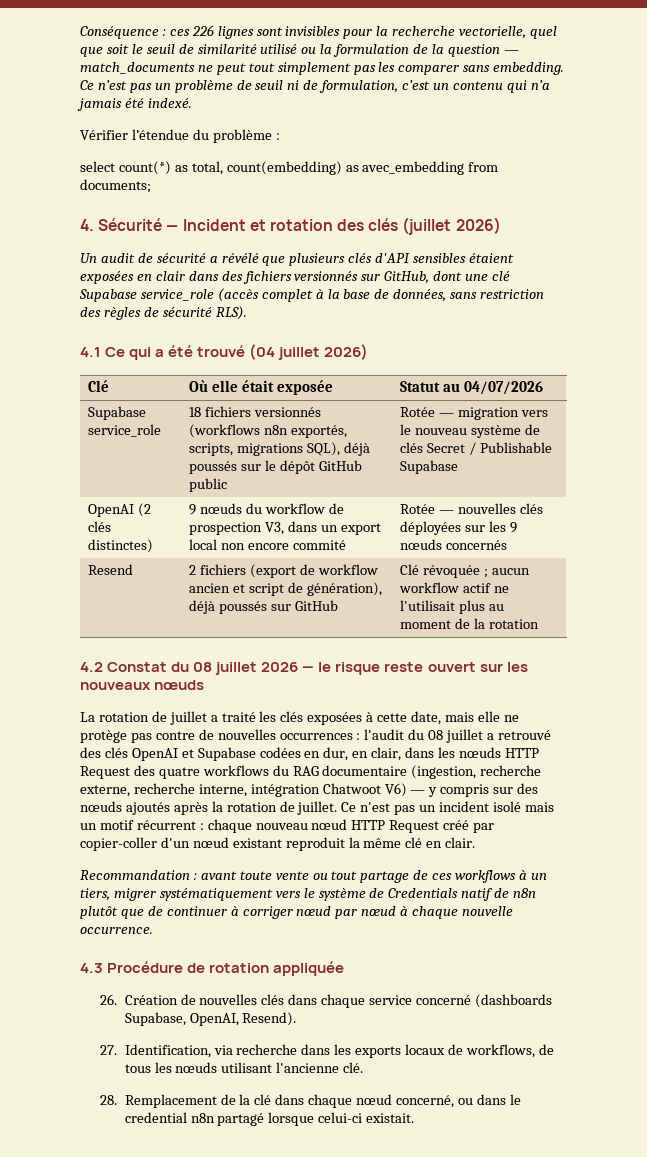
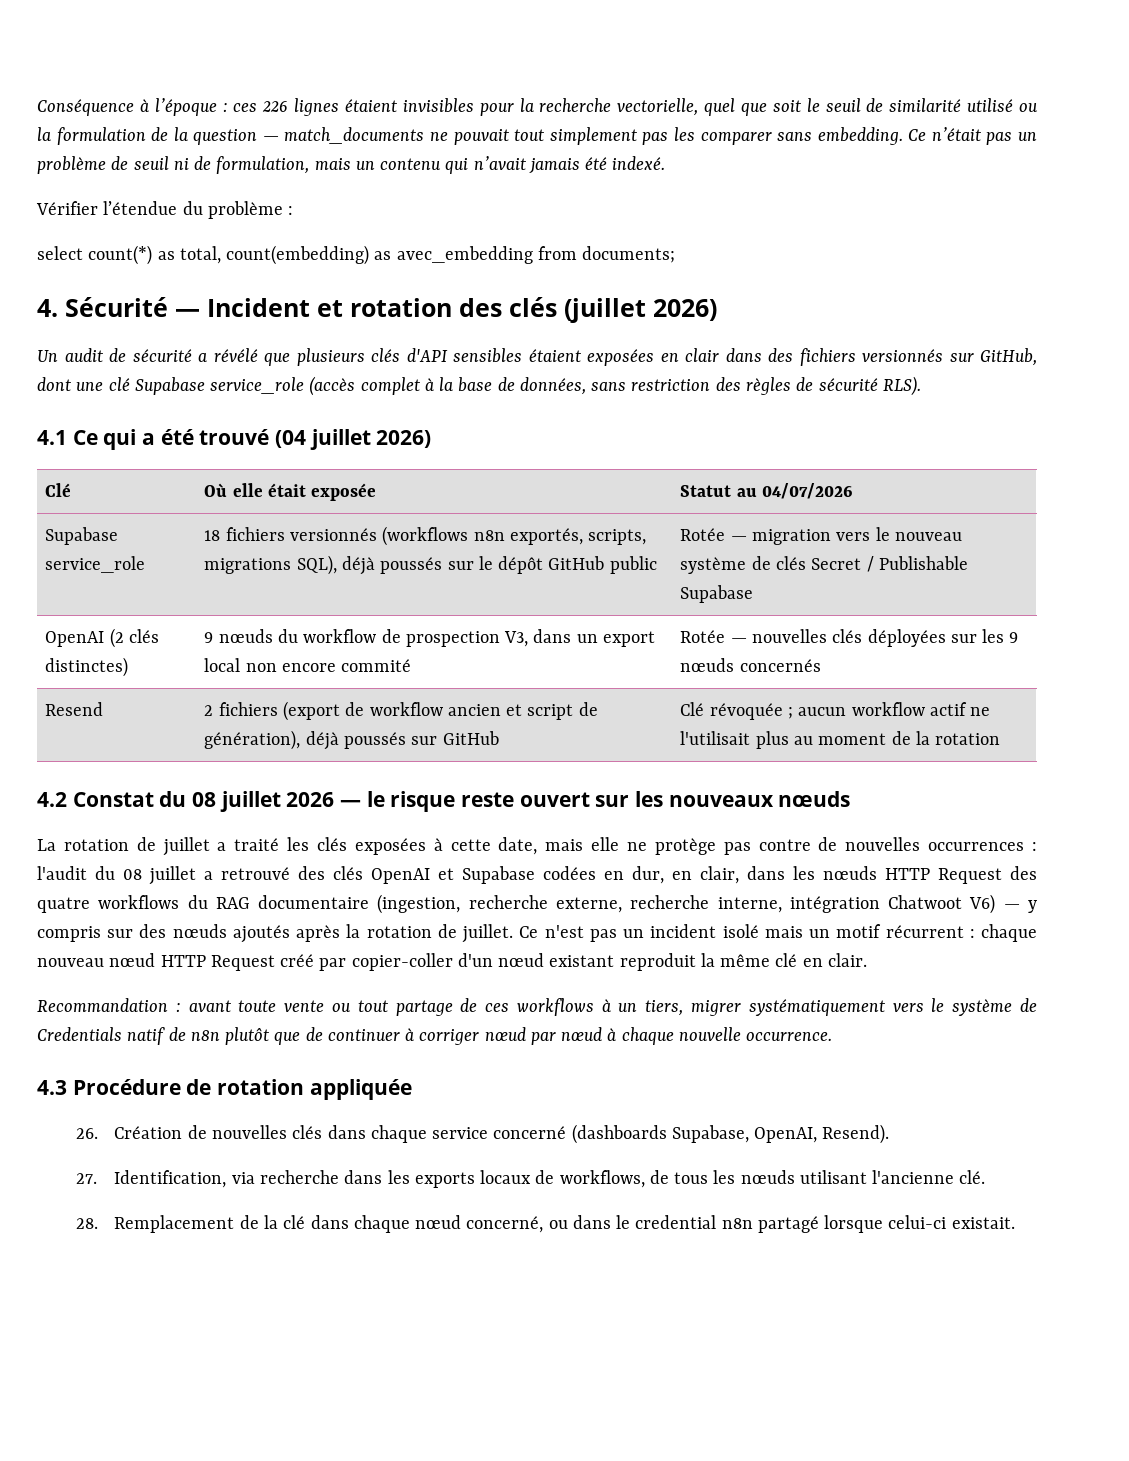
- Conséquence : ces 226 lignes sont invisibles pour la recherche vectorielle, quel que soit le seuil de similarité utilisé ou la formulation de la question — match_documents ne peut tout simplement pas les comparer sans embedding.
+ Conséquence à l’époque : ces 226 lignes étaient invisibles pour la recherche vectorielle, quel que soit le seuil de similarité utilisé ou la formulation de la question — match_documents ne pouvait tout simplement pas les comparer sans embedding.
- Ce n’est pas un problème de seuil ni de formulation, c’est un contenu qui n’a jamais été indexé.
+ Ce n’était pas un problème de seuil ni de formulation, mais un contenu qui n’avait jamais été indexé.

